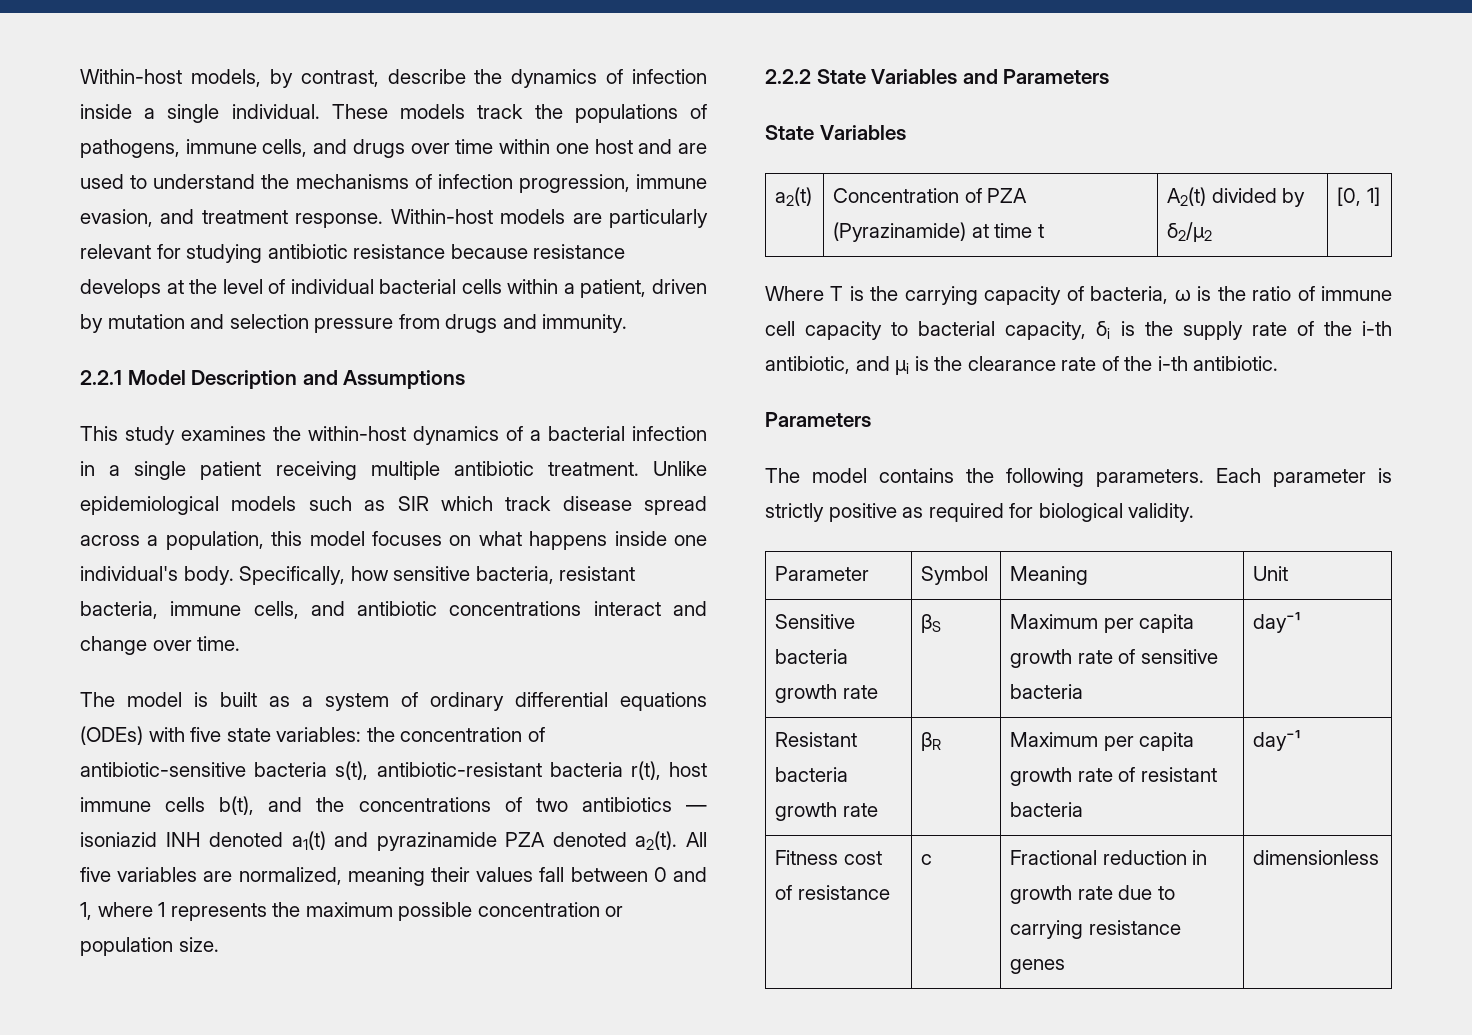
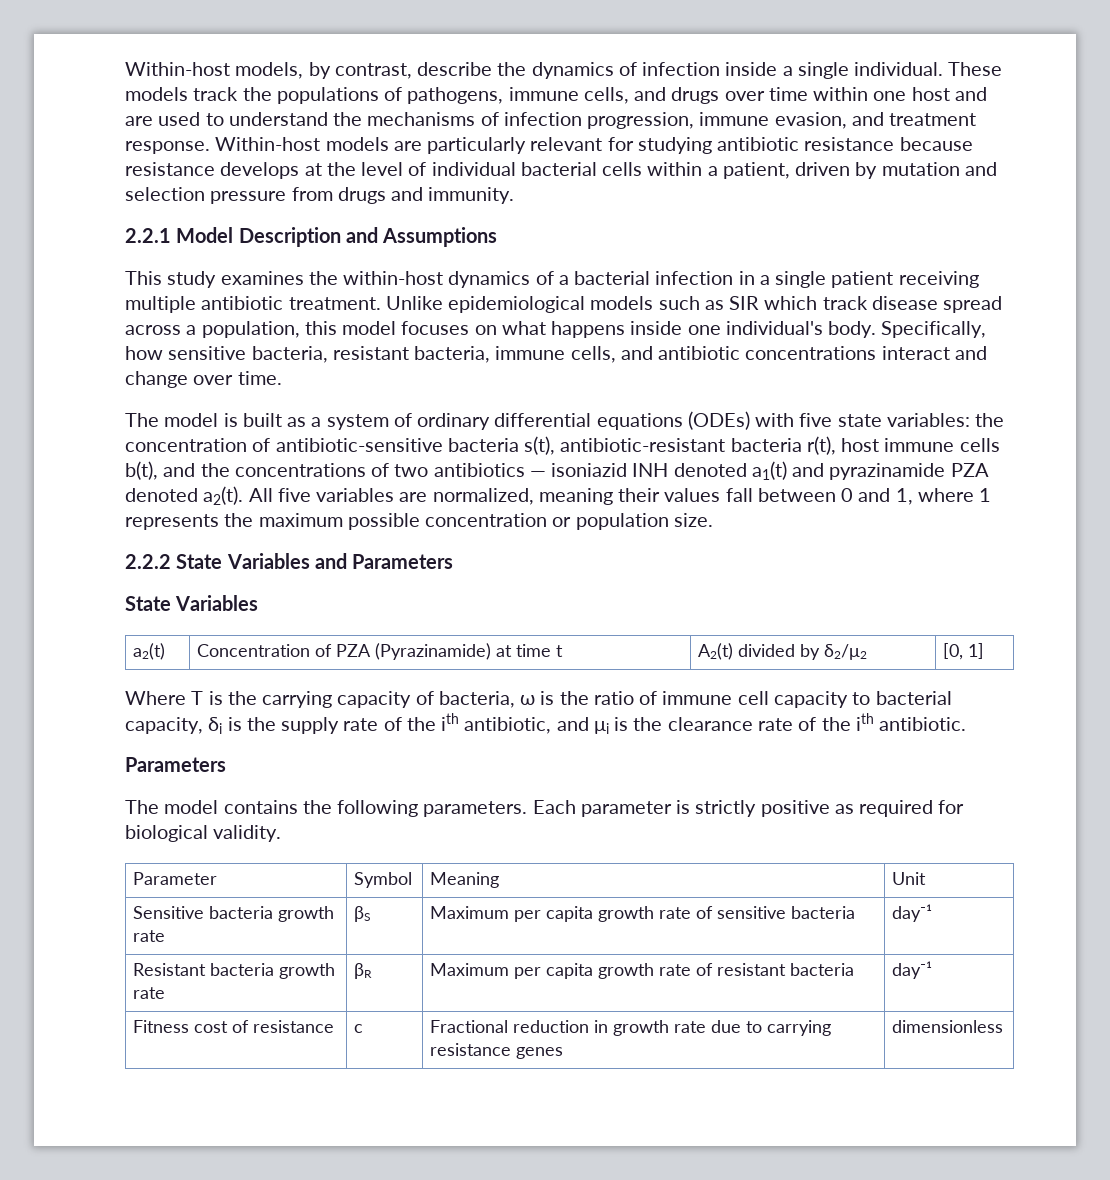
- Where T is the carrying capacity of bacteria, ω is the ratio of immune cell capacity to bacterial capacity, δi is the supply rate of the i-th antibiotic, and μi is the clearance rate of the i-th antibiotic.
+ Where T is the carrying capacity of bacteria, ω is the ratio of immune cell capacity to bacterial capacity, δi is the supply rate of the ith antibiotic, and μi is the clearance rate of the ith antibiotic.

